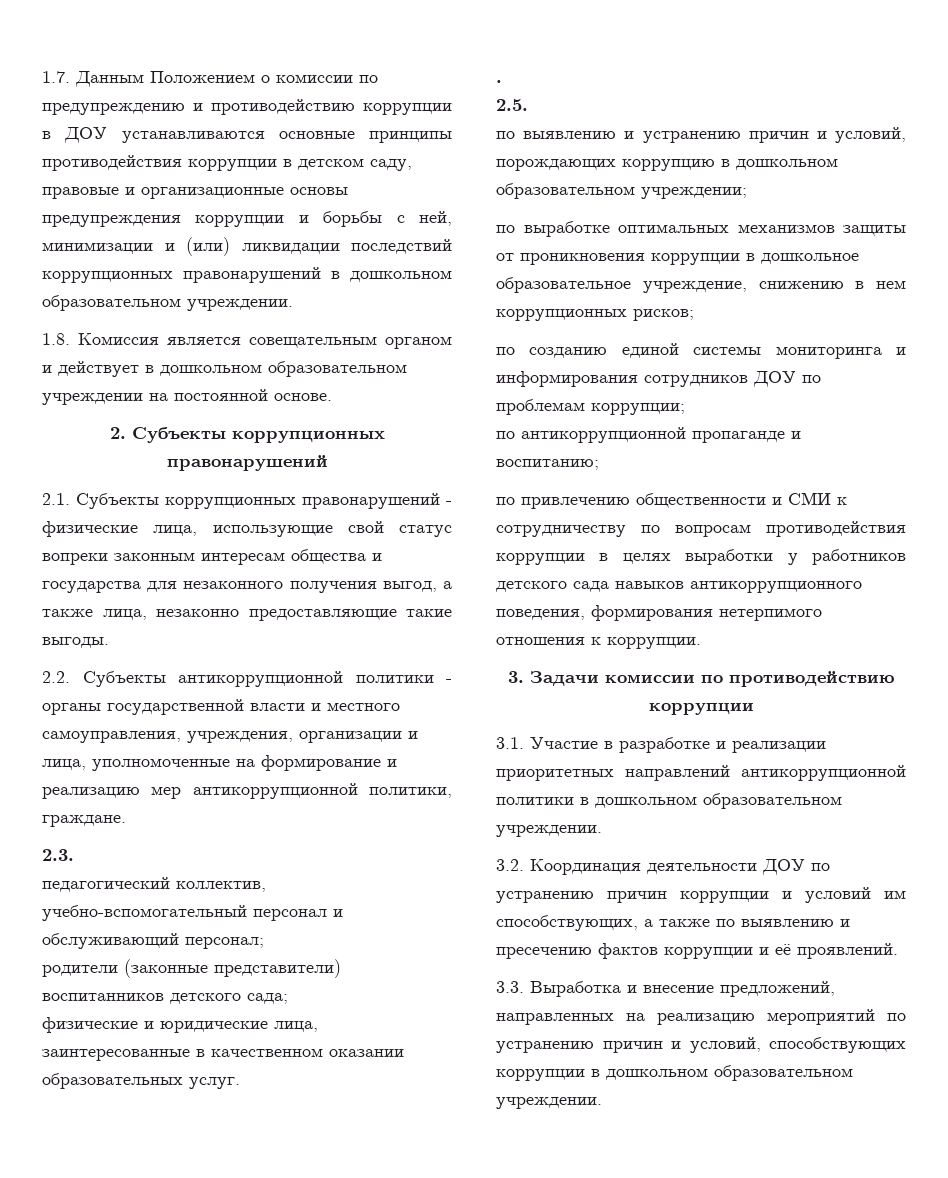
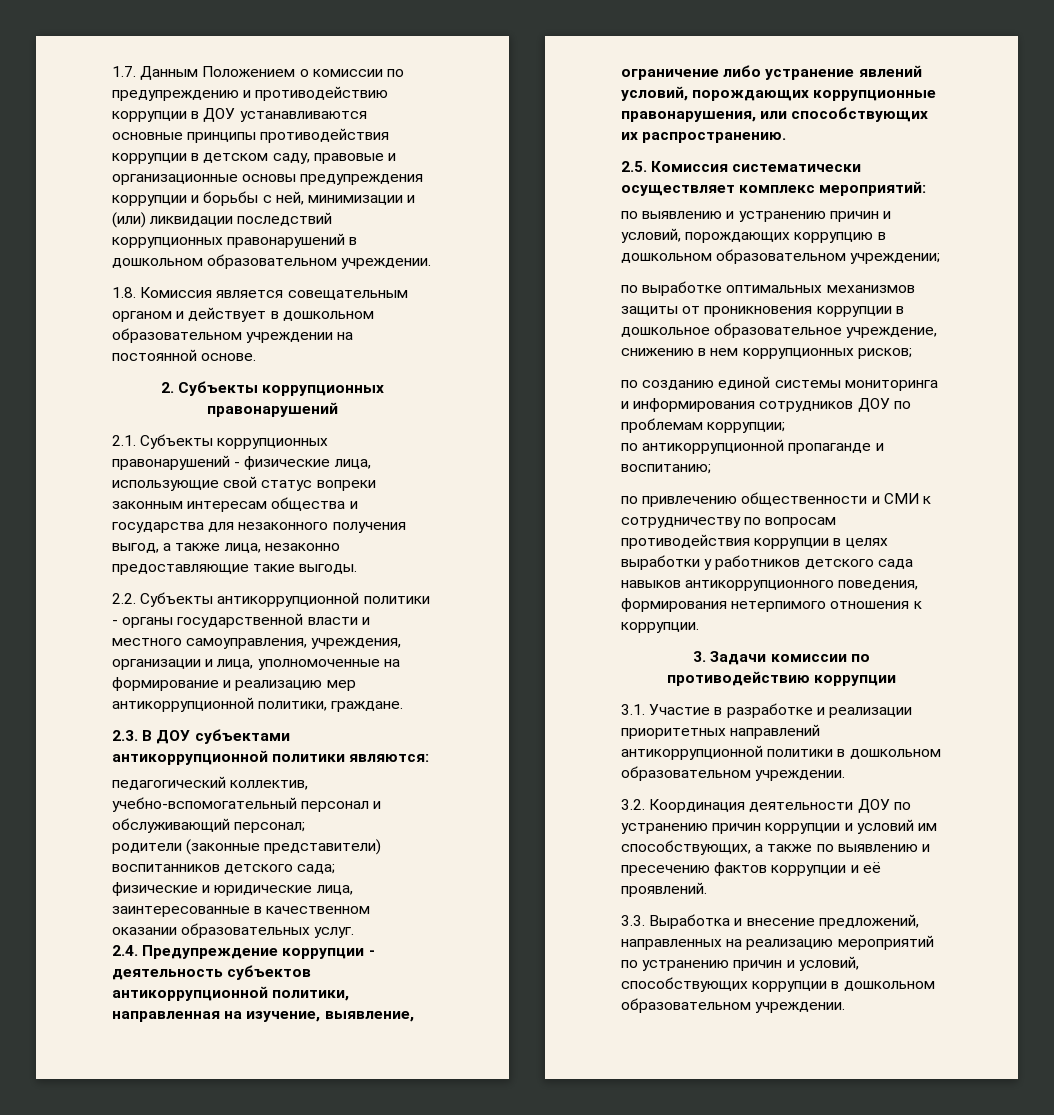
- 2.3.
+ 2.3. В ДОУ субъектами антикоррупционной политики являются:
- .
- 2.5.
+ 2.4. Предупреждение коррупции - деятельность субъектов антикоррупционной политики, направленная на изучение, выявление, ограничение либо устранение явлений условий, порождающих коррупционные правонарушения, или способствующих их распространению.
+ 2.5. Комиссия систематически осуществляет комплекс мероприятий:

